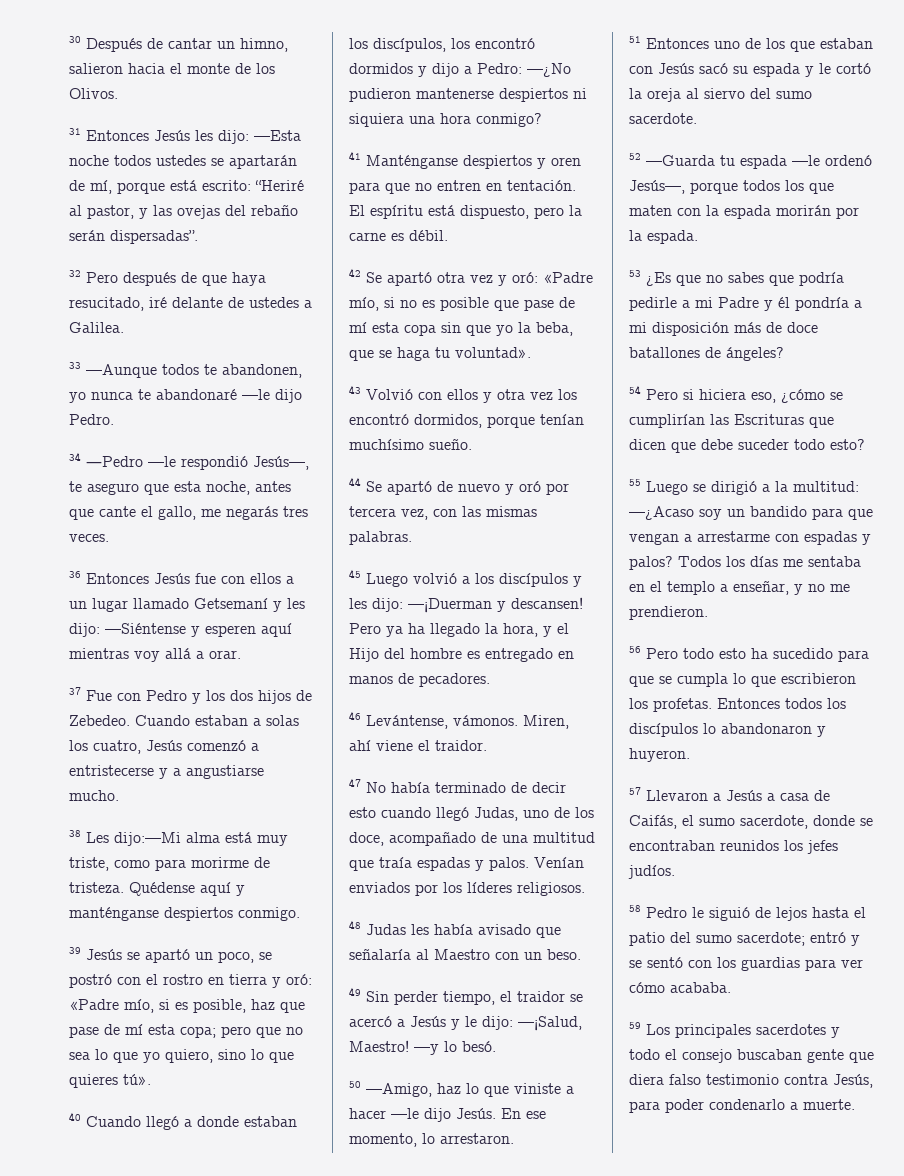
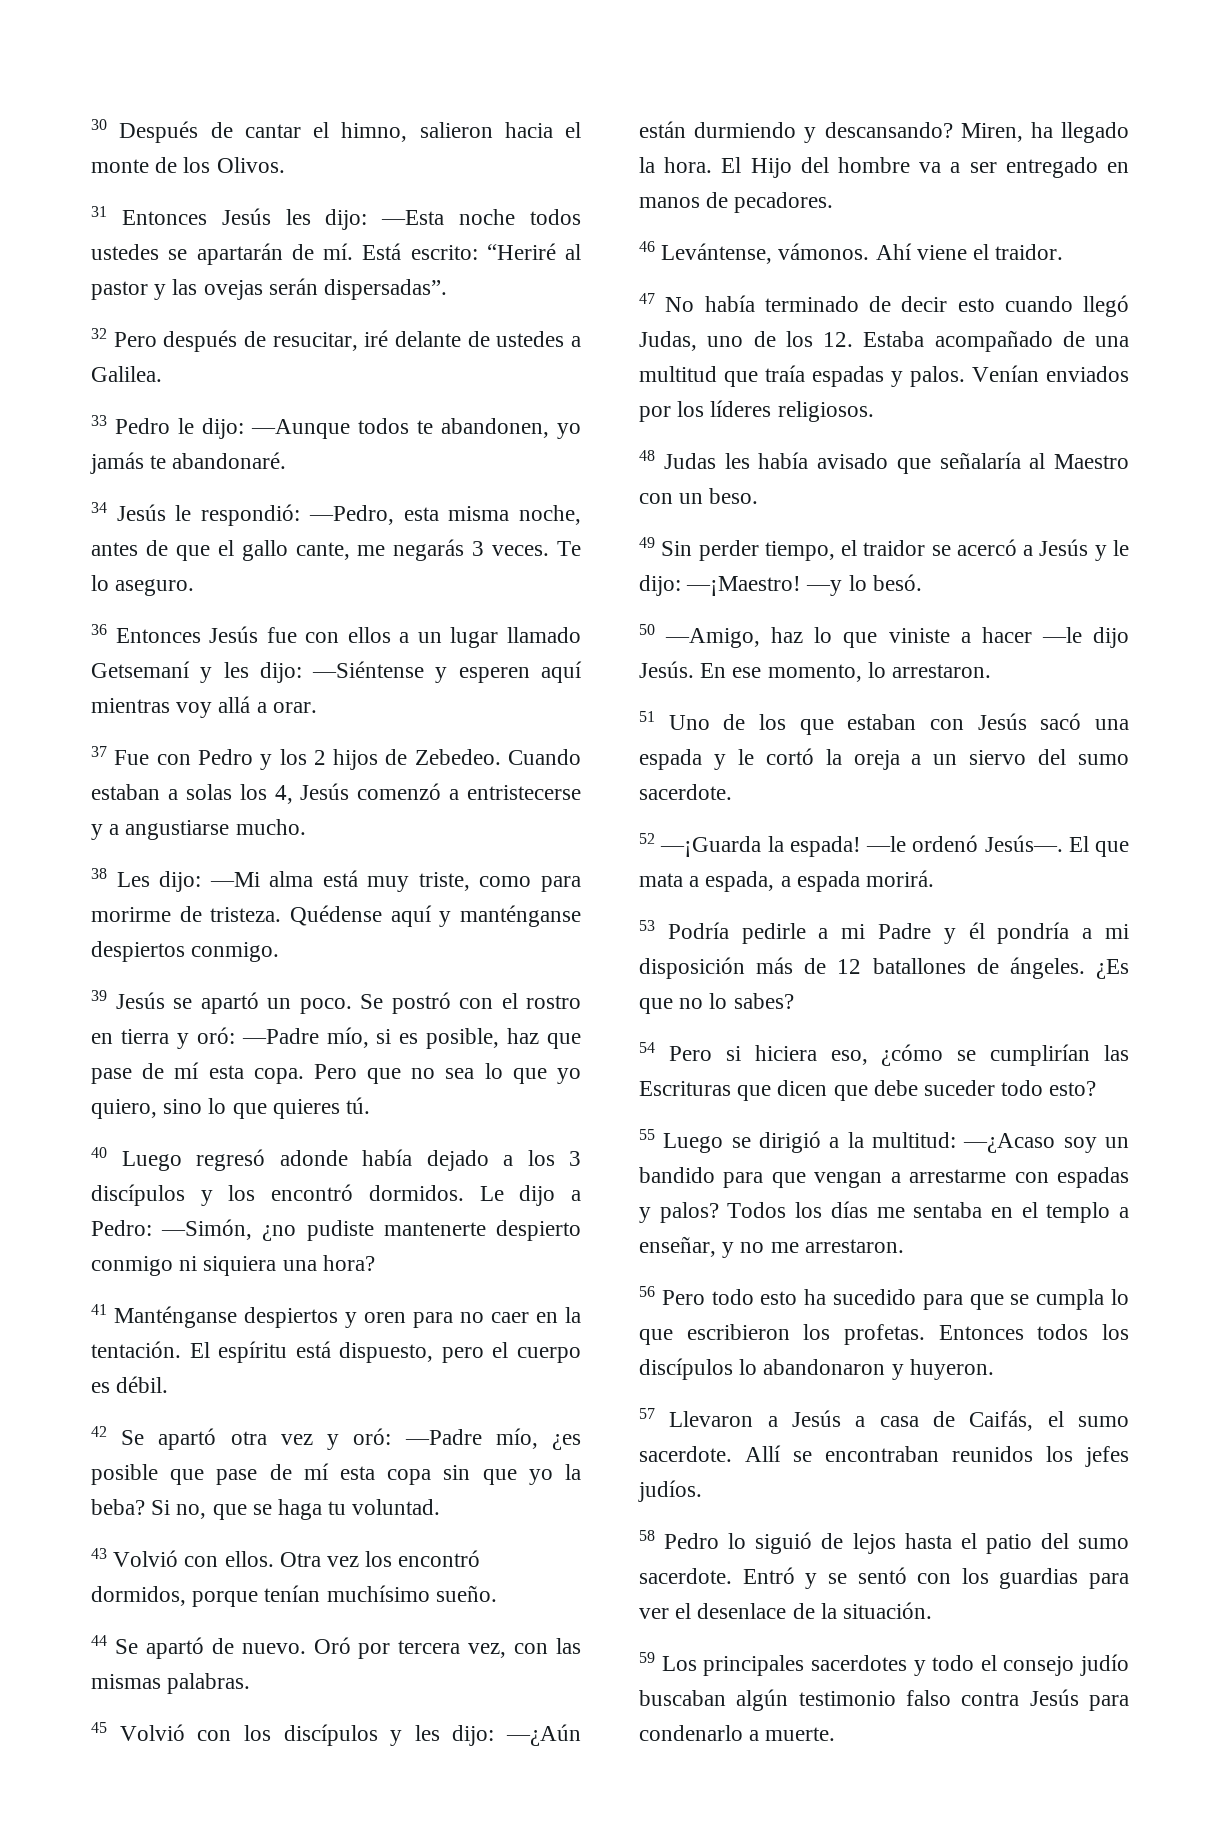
- 30 Después de cantar un himno, salieron hacia el monte de los Olivos.
+ 30 Después de cantar el himno, salieron hacia el monte de los Olivos.
- 31 Entonces Jesús les dijo: —Esta noche todos ustedes se apartarán de mí, porque está escrito: “Heriré al pastor, y las ovejas del rebaño serán dispersadas”.
+ 31 Entonces Jesús les dijo: —Esta noche todos ustedes se apartarán de mí. Está escrito: “Heriré al pastor y las ovejas serán dispersadas”.
- 32 Pero después de que haya resucitado, iré delante de ustedes a Galilea.
+ 32 Pero después de resucitar, iré delante de ustedes a Galilea.
- 33 —Aunque todos te abandonen, yo nunca te abandonaré —le dijo Pedro.
- 34 ―Pedro —le respondió Jesús—, te aseguro que esta noche, antes que cante el gallo, me negarás tres veces.
+ 33 Pedro le dijo: —Aunque todos te abandonen, yo jamás te abandonaré.
+ 34 Jesús le respondió: —Pedro, esta misma noche, antes de que el gallo cante, me negarás 3 veces. Te lo aseguro.
- 37 Fue con Pedro y los dos hijos de Zebedeo.
+ 37 Fue con Pedro y los 2 hijos de Zebedeo.
- Cuando estaban a solas los cuatro, Jesús comenzó a entristecerse y a angustiarse mucho.
+ Cuando estaban a solas los 4, Jesús comenzó a entristecerse y a angustiarse mucho.
- 38 Les dijo:—Mi alma está muy triste, como para morirme de tristeza.
+ 38 Les dijo: —Mi alma está muy triste, como para morirme de tristeza.
- 39 Jesús se apartó un poco, se postró con el rostro en tierra y oró: «Padre mío, si es posible, haz que pase de mí esta copa; pero que no sea lo que yo quiero, sino lo que quieres tú».
+ 39 Jesús se apartó un poco. Se postró con el rostro en tierra y oró: —Padre mío, si es posible, haz que pase de mí esta copa. Pero que no sea lo que yo quiero, sino lo que quieres tú.
- 40 Cuando llegó a donde estaban los discípulos, los encontró dormidos y dijo a Pedro: —¿No pudieron mantenerse despiertos ni siquiera una hora conmigo?
+ 40 Luego regresó adonde había dejado a los 3 discípulos y los encontró dormidos. Le dijo a Pedro: —Simón, ¿no pudiste mantenerte despierto conmigo ni siquiera una hora?
- 41 Manténganse despiertos y oren para que no entren en tentación.
+ 41 Manténganse despiertos y oren para no caer en la tentación.
- El espíritu está dispuesto, pero la carne es débil.
+ El espíritu está dispuesto, pero el cuerpo es débil.
- 42 Se apartó otra vez y oró: «Padre mío, si no es posible que pase de mí esta copa sin que yo la beba, que se haga tu voluntad».
+ 42 Se apartó otra vez y oró: —Padre mío, ¿es posible que pase de mí esta copa sin que yo la beba? Si no, que se haga tu voluntad.
- 43 Volvió con ellos y otra vez los encontró dormidos, porque tenían muchísimo sueño.
+ 43 Volvió con ellos. Otra vez los encontró dormidos, porque tenían muchísimo sueño.
- 44 Se apartó de nuevo y oró por tercera vez, con las mismas palabras.
+ 44 Se apartó de nuevo. Oró por tercera vez, con las mismas palabras.
- 45 Luego volvió a los discípulos y les dijo: —¡Duerman y descansen! Pero ya ha llegado la hora, y el Hijo del hombre es entregado en manos de pecadores.
+ 45 Volvió con los discípulos y les dijo: —¿Aún están durmiendo y descansando? Miren, ha llegado la hora. El Hijo del hombre va a ser entregado en manos de pecadores.
- Miren, ahí viene el traidor.
+ Ahí viene el traidor.
- 47 No había terminado de decir esto cuando llegó Judas, uno de los doce, acompañado de una multitud que traía espadas y palos.
+ 47 No había terminado de decir esto cuando llegó Judas, uno de los 12. Estaba acompañado de una multitud que traía espadas y palos.
- 49 Sin perder tiempo, el traidor se acercó a Jesús y le dijo: —¡Salud, Maestro!
+ 49 Sin perder tiempo, el traidor se acercó a Jesús y le dijo: —¡Maestro!
- 51 Entonces uno de los que estaban con Jesús sacó su espada y le cortó la oreja al siervo del sumo sacerdote.
+ 51 Uno de los que estaban con Jesús sacó una espada y le cortó la oreja a un siervo del sumo sacerdote.
- 52 —Guarda tu espada —le ordenó Jesús—, porque todos los que maten con la espada morirán por la espada.
- 53 ¿Es que no sabes que podría pedirle a mi Padre y él pondría a mi disposición más de doce batallones de ángeles?
+ 52 —¡Guarda la espada! —le ordenó Jesús—. El que mata a espada, a espada morirá.
+ 53 Podría pedirle a mi Padre y él pondría a mi disposición más de 12 batallones de ángeles. ¿Es que no lo sabes?
- Todos los días me sentaba en el templo a enseñar, y no me prendieron.
+ Todos los días me sentaba en el templo a enseñar, y no me arrestaron.
- 57 Llevaron a Jesús a casa de Caifás, el sumo sacerdote, donde se encontraban reunidos los jefes judíos.
+ 57 Llevaron a Jesús a casa de Caifás, el sumo sacerdote. Allí se encontraban reunidos los jefes judíos.
- 58 Pedro le siguió de lejos hasta el patio del sumo sacerdote; entró y se sentó con los guardias para ver cómo acababa.
+ 58 Pedro lo siguió de lejos hasta el patio del sumo sacerdote. Entró y se sentó con los guardias para ver el desenlace de la situación.
- 59 Los principales sacerdotes y todo el consejo buscaban gente que diera falso testimonio contra Jesús, para poder condenarlo a muerte.
+ 59 Los principales sacerdotes y todo el consejo judío buscaban algún testimonio falso contra Jesús para condenarlo a muerte.

